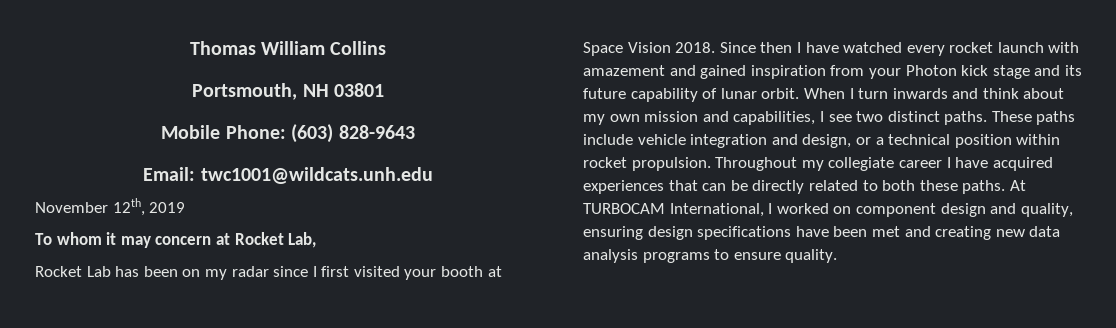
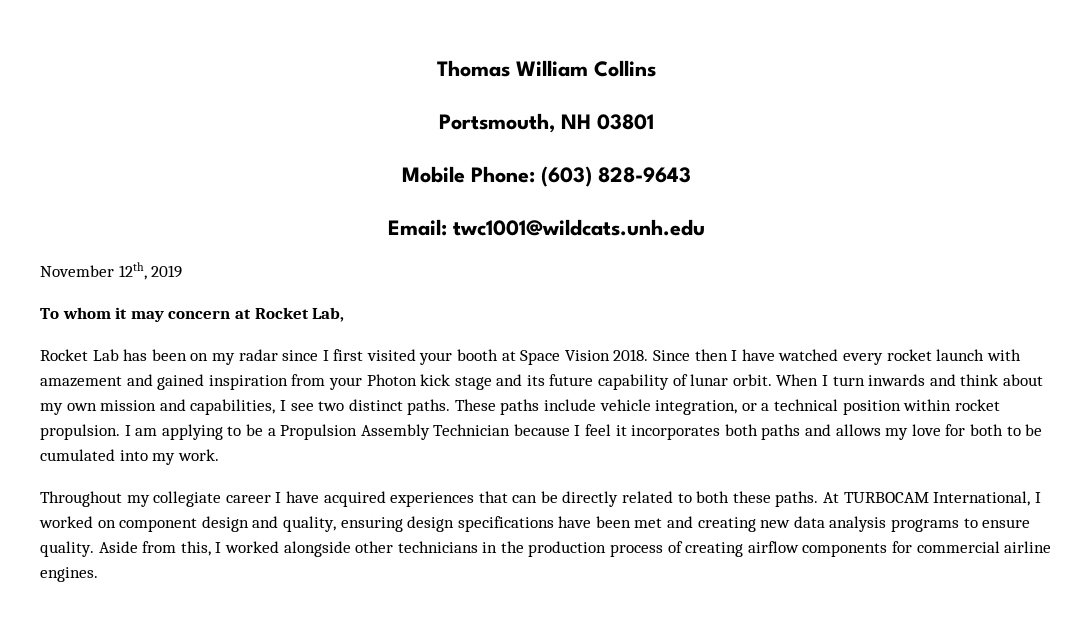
- These paths include vehicle integration and design, or a technical position within rocket propulsion. Throughout my collegiate career I have acquired experiences that can be directly related to both these paths.
+ These paths include vehicle integration, or a technical position within rocket propulsion. I am applying to be a Propulsion Assembly Technician because I feel it incorporates both paths and allows my love for both to be cumulated into my work.
+ Throughout my collegiate career I have acquired experiences that can be directly related to both these paths.
+ Aside from this, I worked alongside other technicians in the production process of creating airflow components for commercial airline engines.

